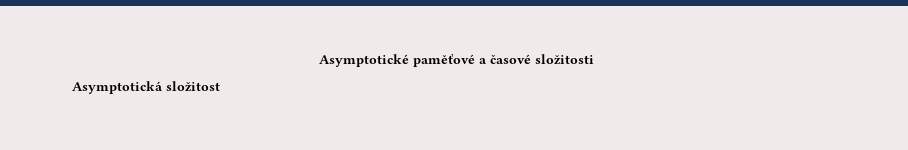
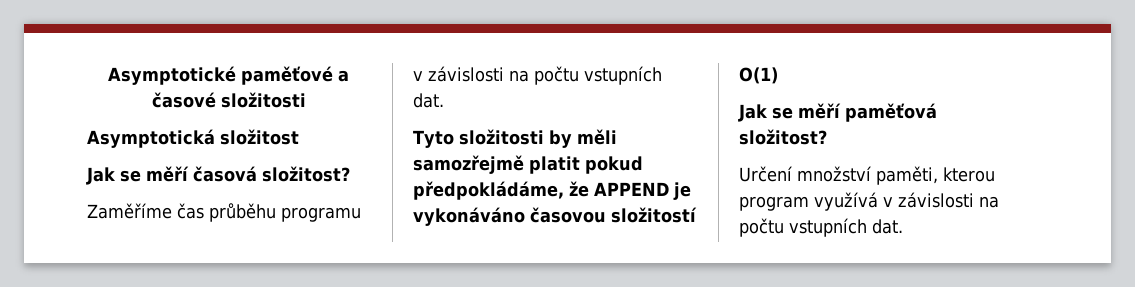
+ Jak se měří časová složitost?
+ Zaměříme čas průběhu programu v závislosti na počtu vstupních dat.
+ Tyto složitosti by měli samozřejmě platit pokud předpokládáme, že APPEND je vykonáváno časovou složitostí O(1)
+ Jak se měří paměťová složitost?
+ Určení množství paměti, kterou program využívá v závislosti na počtu vstupních dat.

